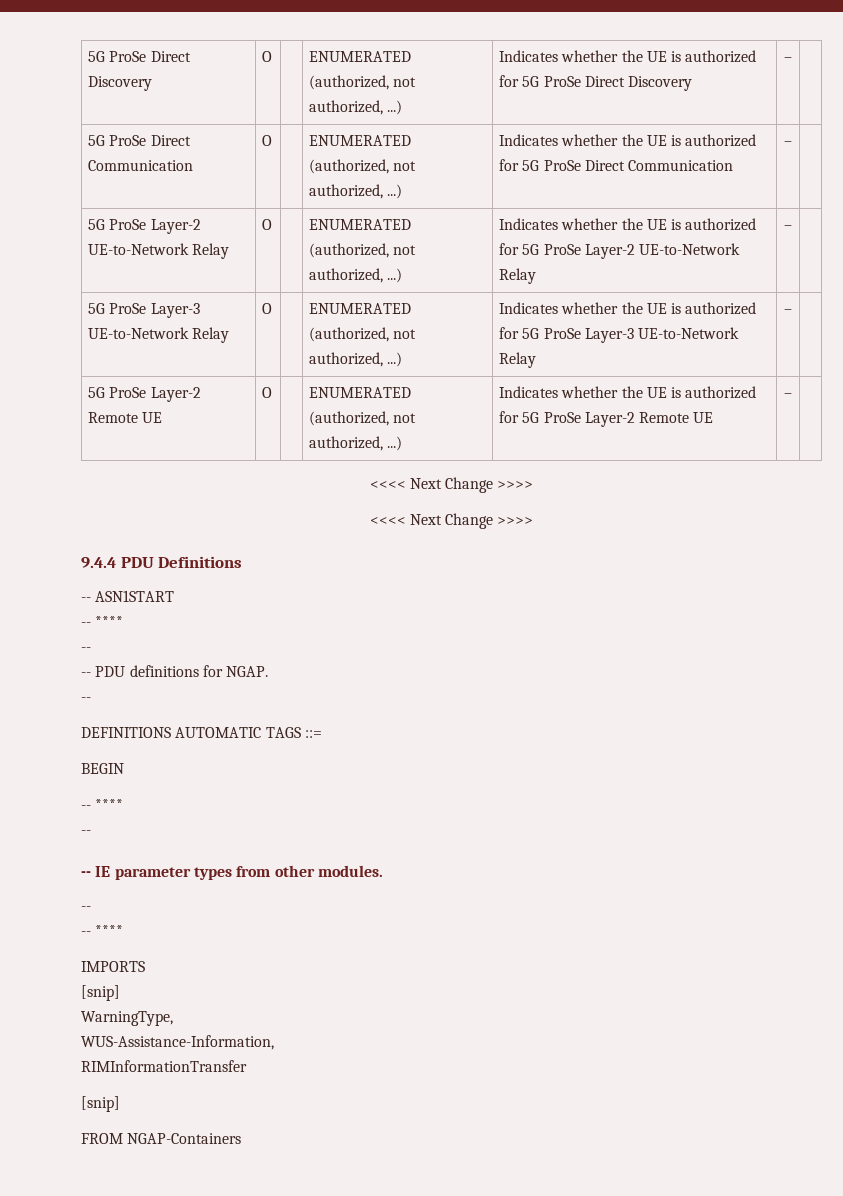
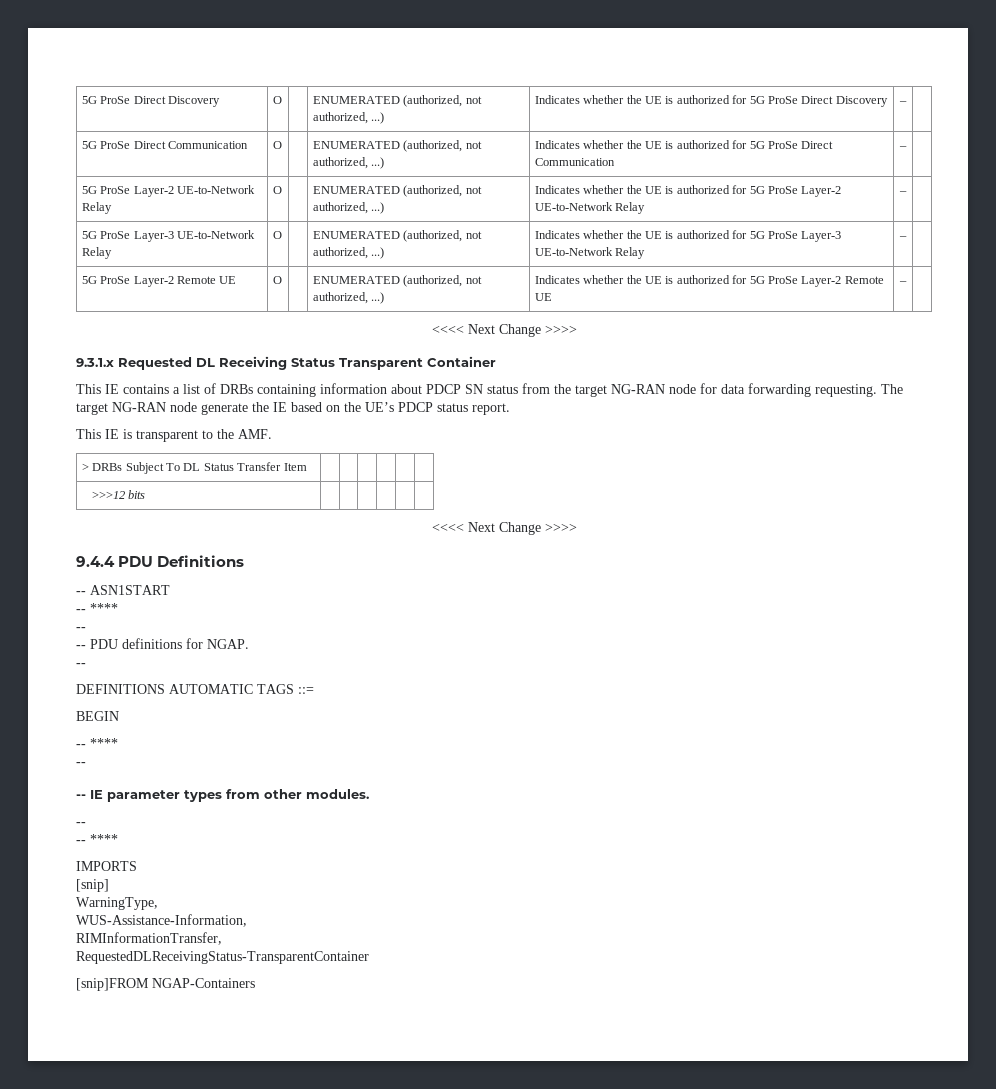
+ 9.3.1.x Requested DL Receiving Status Transparent Container
+ This IE contains a list of DRBs containing information about PDCP SN status from the target NG-RAN node for data forwarding requesting. The target NG-RAN node generate the IE based on the UE’s PDCP status report.
+ This IE is transparent to the AMF.
+ > DRBs Subject To DL Status Transfer Item | | | | | |
+ >>>12 bits | | | | | |
- RIMInformationTransfer
- [snip]
- FROM NGAP-Containers
+ RIMInformationTransfer,
+ RequestedDLReceivingStatus-TransparentContainer
+ [snip]FROM NGAP-Containers

